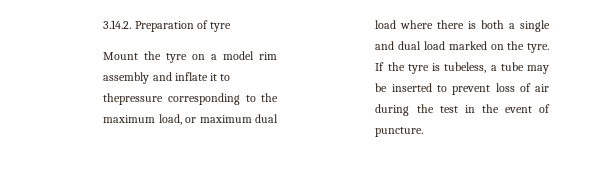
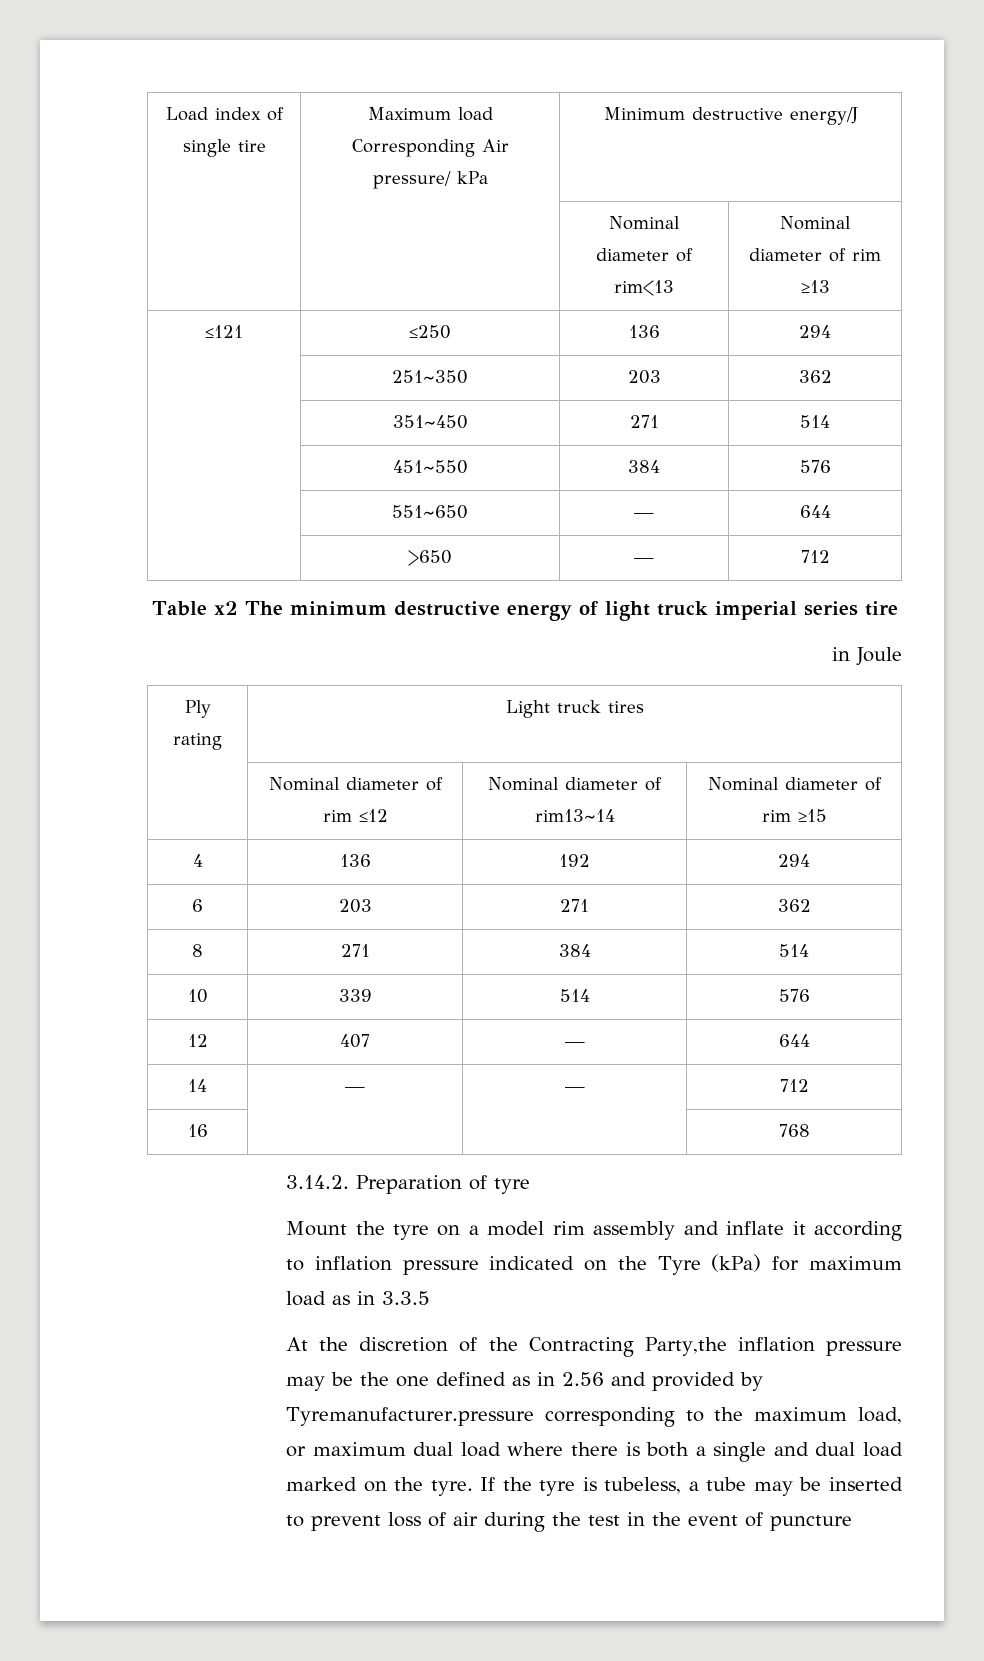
+ Load index of single tire | Maximum load Corresponding Air pressure/ kPa | Minimum destructive energy/J
+ | | Nominal diameter of rim<13 | Nominal diameter of rim ≥13
+ ≤121 | ≤250 | 136 | 294
+ | 251~350 | 203 | 362
+ | 351~450 | 271 | 514
+ | 451~550 | 384 | 576
+ | 551~650 | — | 644
+ | >650 | — | 712
+ Table x2 The minimum destructive energy of light truck imperial series tire
+ in Joule
+ Ply rating | Light truck tires
+ | Nominal diameter of rim ≤12 | Nominal diameter of rim13~14 | Nominal diameter of rim ≥15
+ 4 | 136 | 192 | 294
+ 6 | 203 | 271 | 362
+ 8 | 271 | 384 | 514
+ 10 | 339 | 514 | 576
+ 12 | 407 | — | 644
+ 14 | — | — | 712
+ 16 | | | 768
- Mount the tyre on a model rim assembly and inflate it to thepressure corresponding to the maximum load, or maximum dual load where there is both a single and dual load marked on the tyre.
+ Mount the tyre on a model rim assembly and inflate it according to inflation pressure indicated on the Tyre (kPa) for maximum load as in 3.3.5
+ At the discretion of the Contracting Party,the inflation pressure may be the one defined as in 2.56 and provided by Tyremanufacturer.pressure corresponding to the maximum load, or maximum dual load where there is both a single and dual load marked on the tyre.
- If the tyre is tubeless, a tube may be inserted to prevent loss of air during the test in the event of puncture.
+ If the tyre is tubeless, a tube may be inserted to prevent loss of air during the test in the event of puncture

